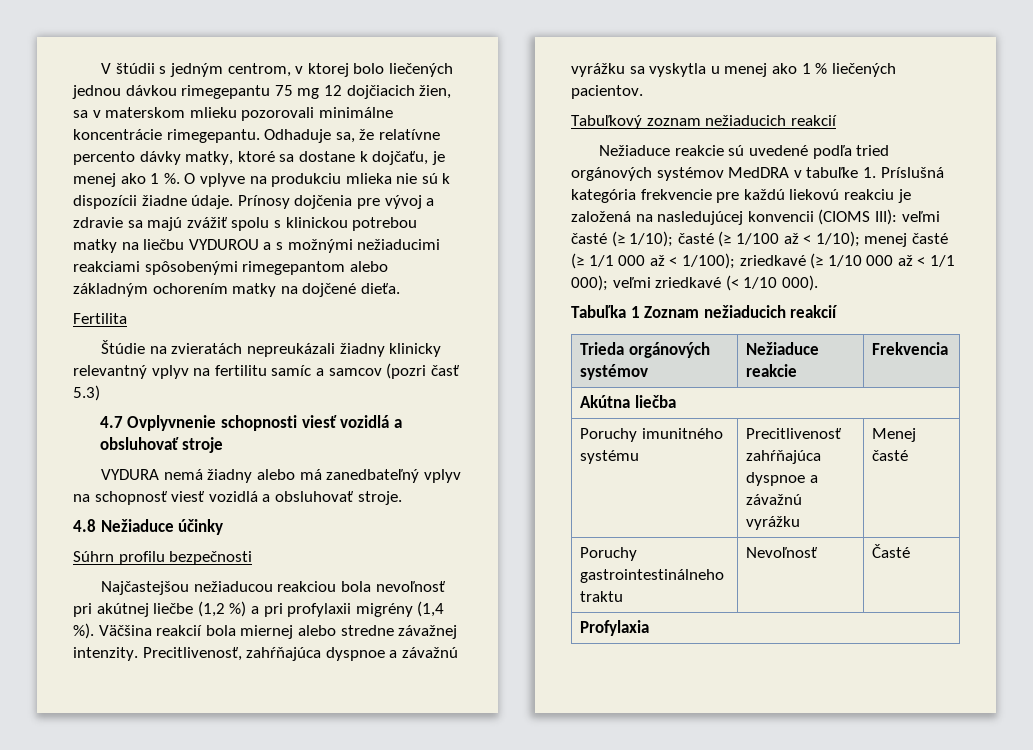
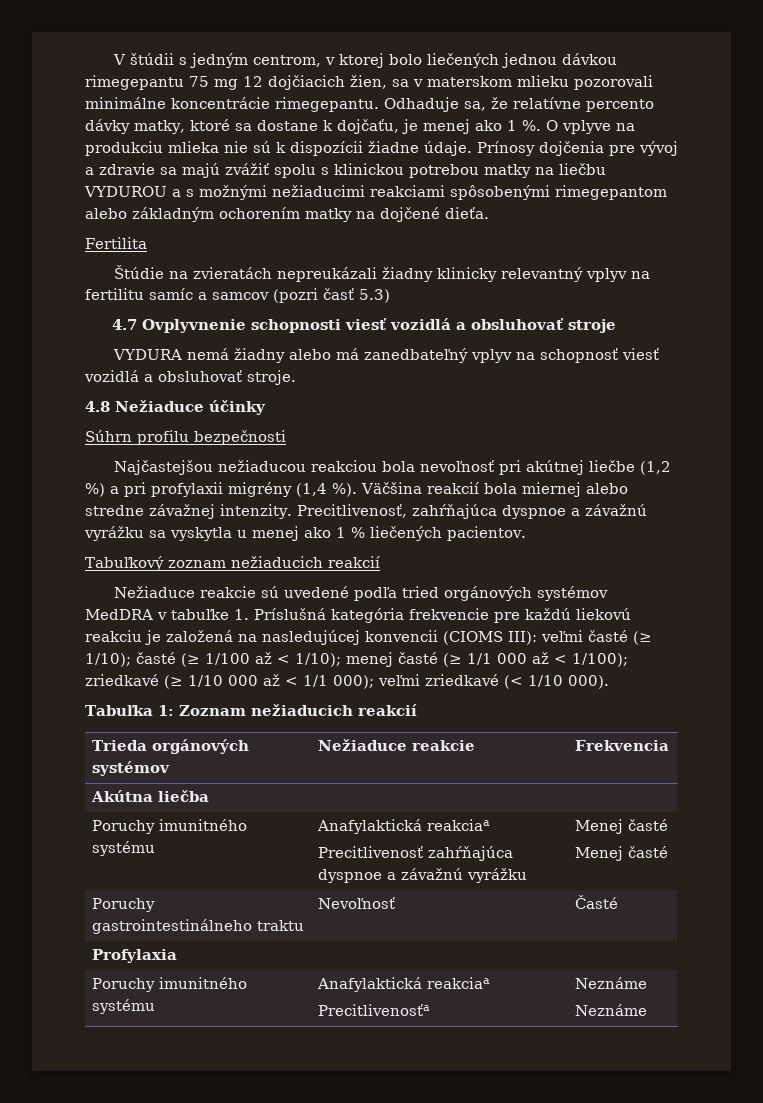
- Tabuľka 1 Zoznam nežiaducich reakcií
+ Tabuľka 1: Zoznam nežiaducich reakcií
  Akútna liečba
- Poruchy imunitného systému | Precitlivenosť zahŕňajúca dyspnoe a závažnú vyrážku | Menej časté
+ Poruchy imunitného systému | Anafylaktická reakciaa
+ Precitlivenosť zahŕňajúca dyspnoe a závažnú vyrážku | Menej časté
+ Menej časté
  Profylaxia
+ Poruchy imunitného systému | Anafylaktická reakciaa
+ Precitlivenosťa | Neznáme
+ Neznáme

